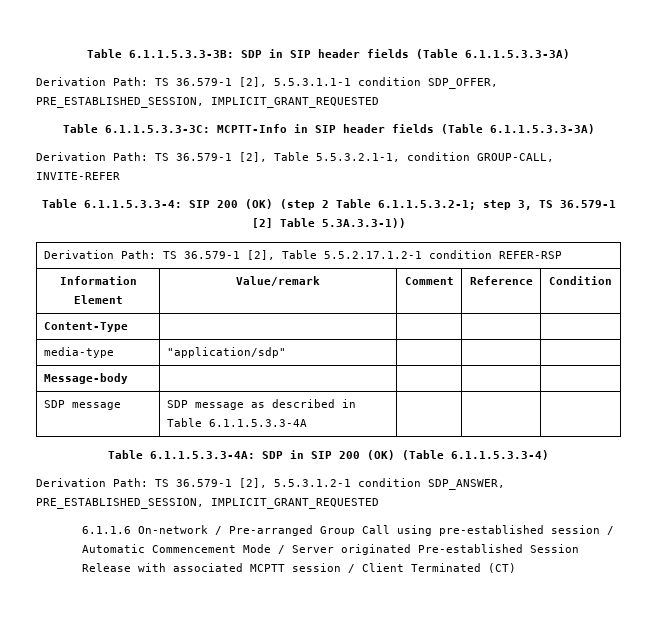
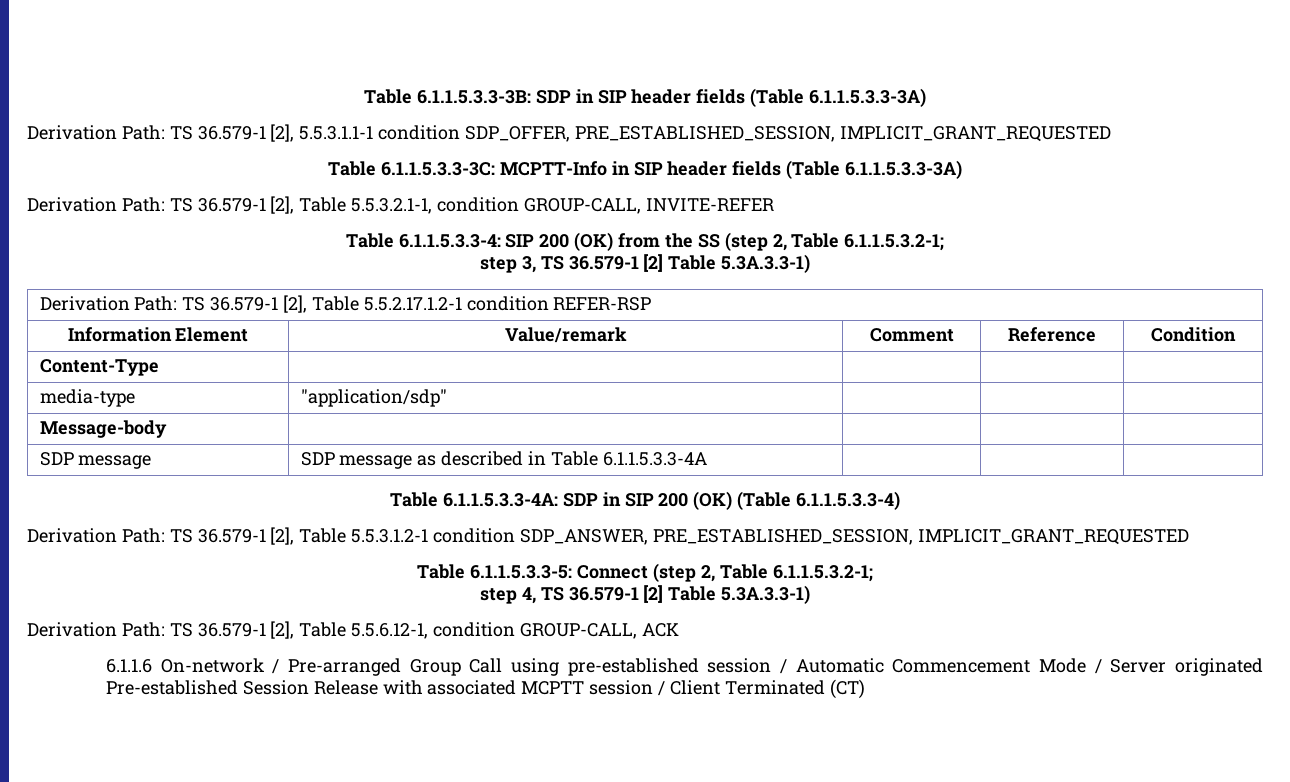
- Table 6.1.1.5.3.3-4: SIP 200 (OK) (step 2 Table 6.1.1.5.3.2-1; step 3, TS 36.579-1 [2] Table 5.3A.3.3-1))
+ Table 6.1.1.5.3.3-4: SIP 200 (OK) from the SS (step 2, Table 6.1.1.5.3.2-1;
+ step 3, TS 36.579-1 [2] Table 5.3A.3.3-1)
- Derivation Path: TS 36.579-1 [2], 5.5.3.1.2-1 condition SDP_ANSWER, PRE_ESTABLISHED_SESSION, IMPLICIT_GRANT_REQUESTED
+ Derivation Path: TS 36.579-1 [2], Table 5.5.3.1.2-1 condition SDP_ANSWER, PRE_ESTABLISHED_SESSION, IMPLICIT_GRANT_REQUESTED
+ Table 6.1.1.5.3.3-5: Connect (step 2, Table 6.1.1.5.3.2-1;
+ step 4, TS 36.579-1 [2] Table 5.3A.3.3-1)
+ Derivation Path: TS 36.579-1 [2], Table 5.5.6.12-1, condition GROUP-CALL, ACK

